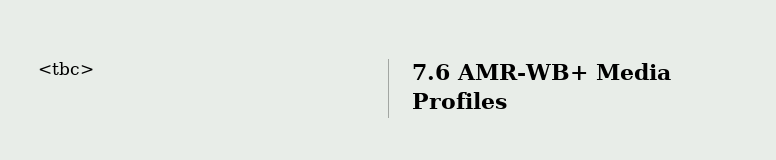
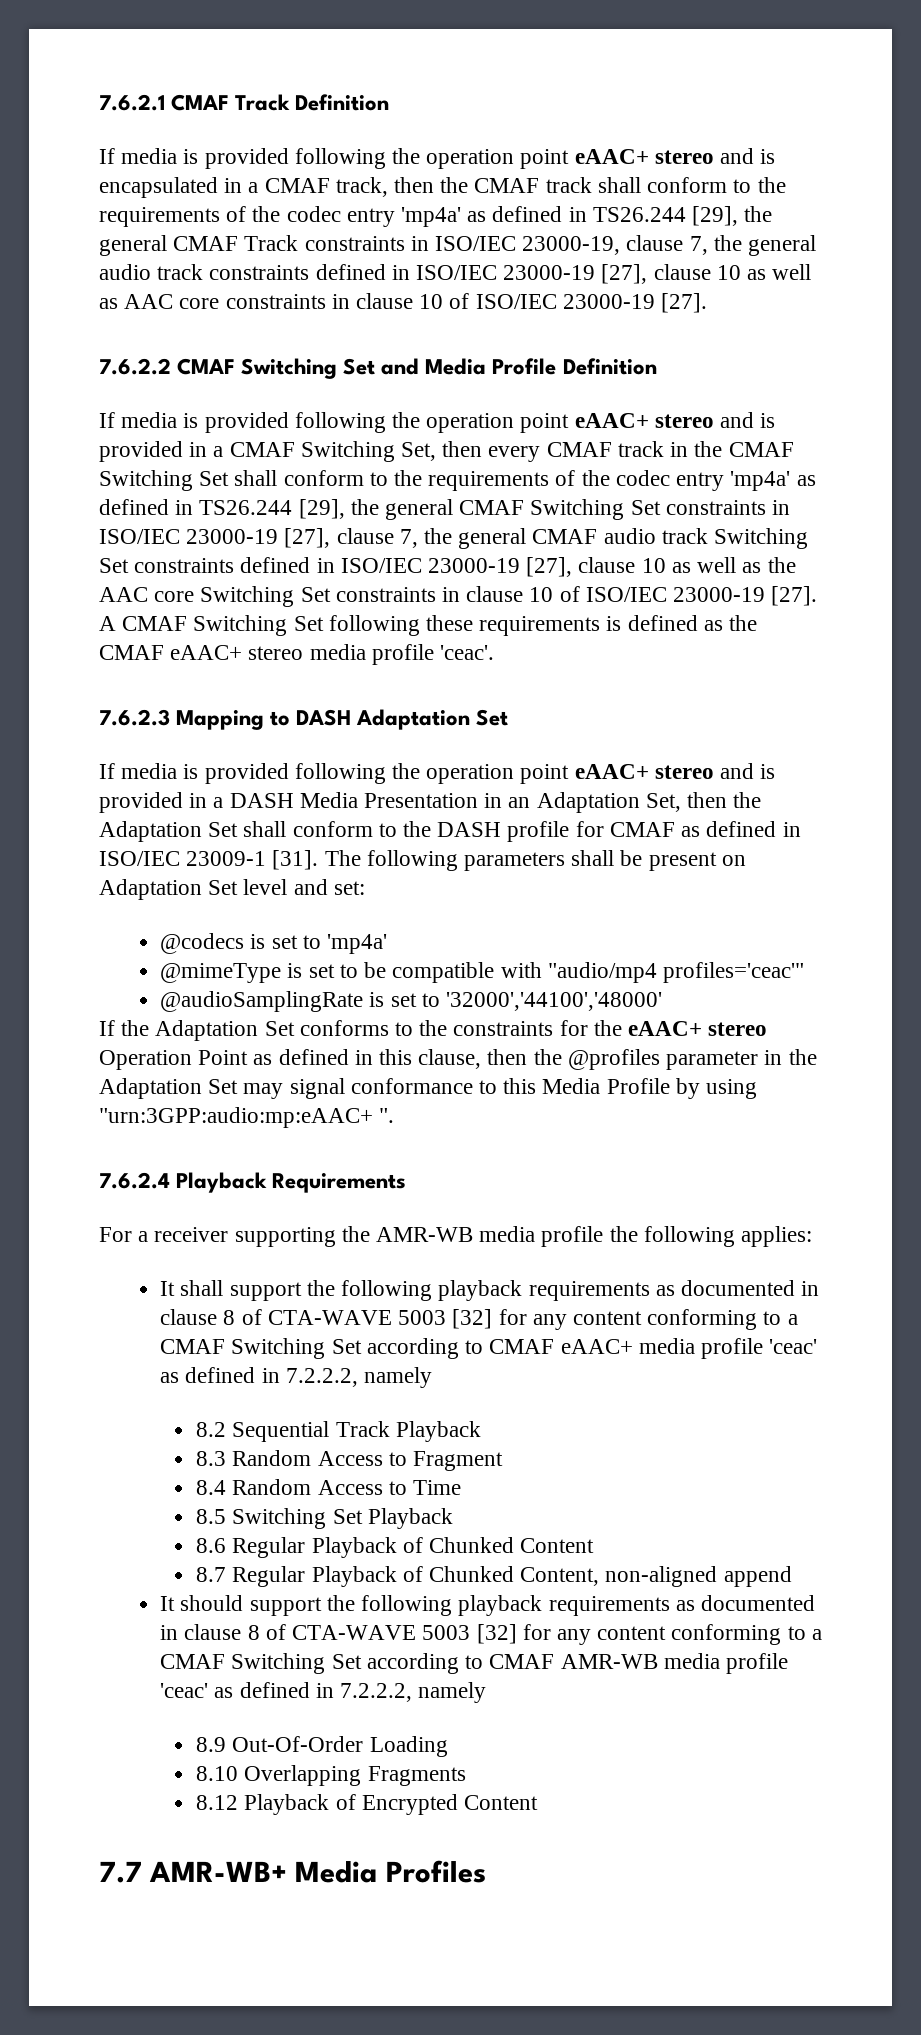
- <tbc>
- 7.6 AMR-WB+ Media Profiles
+ 7.6.2.1 CMAF Track Definition
+ If media is provided following the operation point eAAC+ stereo and is encapsulated in a CMAF track, then the CMAF track shall conform to the requirements of the codec entry 'mp4a' as defined in TS26.244 [29], the general CMAF Track constraints in ISO/IEC 23000-19, clause 7, the general audio track constraints defined in ISO/IEC 23000-19 [27], clause 10 as well as AAC core constraints in clause 10 of ISO/IEC 23000-19 [27].
+ 7.6.2.2 CMAF Switching Set and Media Profile Definition
+ If media is provided following the operation point eAAC+ stereo and is provided in a CMAF Switching Set, then every CMAF track in the CMAF Switching Set shall conform to the requirements of the codec entry 'mp4a' as defined in TS26.244 [29], the general CMAF Switching Set constraints in ISO/IEC 23000-19 [27], clause 7, the general CMAF audio track Switching Set constraints defined in ISO/IEC 23000-19 [27], clause 10 as well as the AAC core Switching Set constraints in clause 10 of ISO/IEC 23000-19 [27]. A CMAF Switching Set following these requirements is defined as the CMAF eAAC+ stereo media profile 'ceac'.
+ 7.6.2.3 Mapping to DASH Adaptation Set
+ If media is provided following the operation point eAAC+ stereo and is provided in a DASH Media Presentation in an Adaptation Set, then the Adaptation Set shall conform to the DASH profile for CMAF as defined in ISO/IEC 23009-1 [31]. The following parameters shall be present on Adaptation Set level and set:
+ @codecs is set to 'mp4a'
+ @mimeType is set to be compatible with "audio/mp4 profiles='ceac'"
+ @audioSamplingRate is set to '32000','44100','48000'
+ If the Adaptation Set conforms to the constraints for the eAAC+ stereo Operation Point as defined in this clause, then the @profiles parameter in the Adaptation Set may signal conformance to this Media Profile by using "urn:3GPP:audio:mp:eAAC+ ".
+ 7.6.2.4 Playback Requirements
+ For a receiver supporting the AMR-WB media profile the following applies:
+ It shall support the following playback requirements as documented in clause 8 of CTA-WAVE 5003 [32] for any content conforming to a CMAF Switching Set according to CMAF eAAC+ media profile 'ceac' as defined in 7.2.2.2, namely
+ 8.2 Sequential Track Playback
+ 8.3 Random Access to Fragment
+ 8.4 Random Access to Time
+ 8.5 Switching Set Playback
+ 8.6 Regular Playback of Chunked Content
+ 8.7 Regular Playback of Chunked Content, non-aligned append
+ It should support the following playback requirements as documented in clause 8 of CTA-WAVE 5003 [32] for any content conforming to a CMAF Switching Set according to CMAF AMR-WB media profile 'ceac' as defined in 7.2.2.2, namely
+ 8.9 Out-Of-Order Loading
+ 8.10 Overlapping Fragments
+ 8.12 Playback of Encrypted Content
+ 7.7 AMR-WB+ Media Profiles

